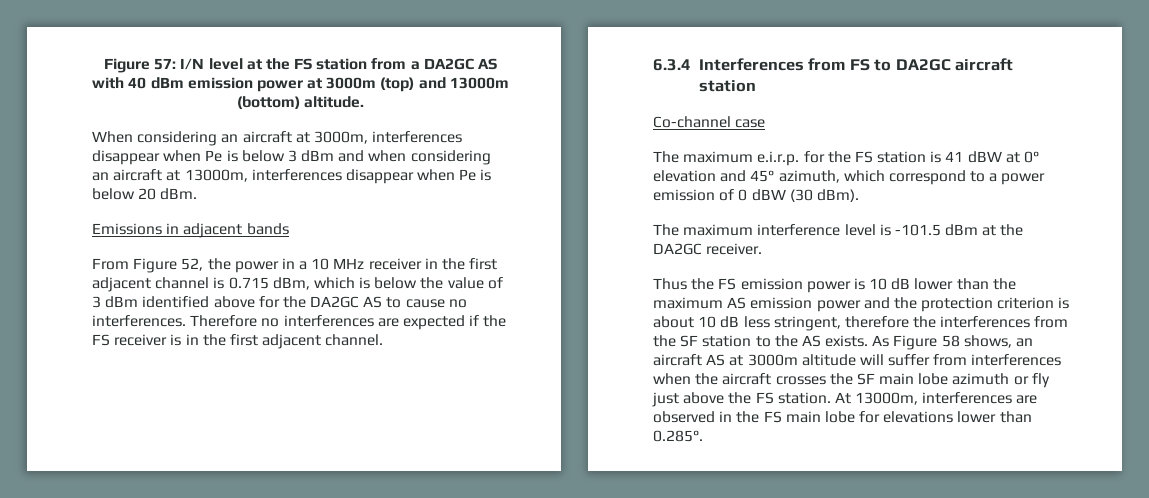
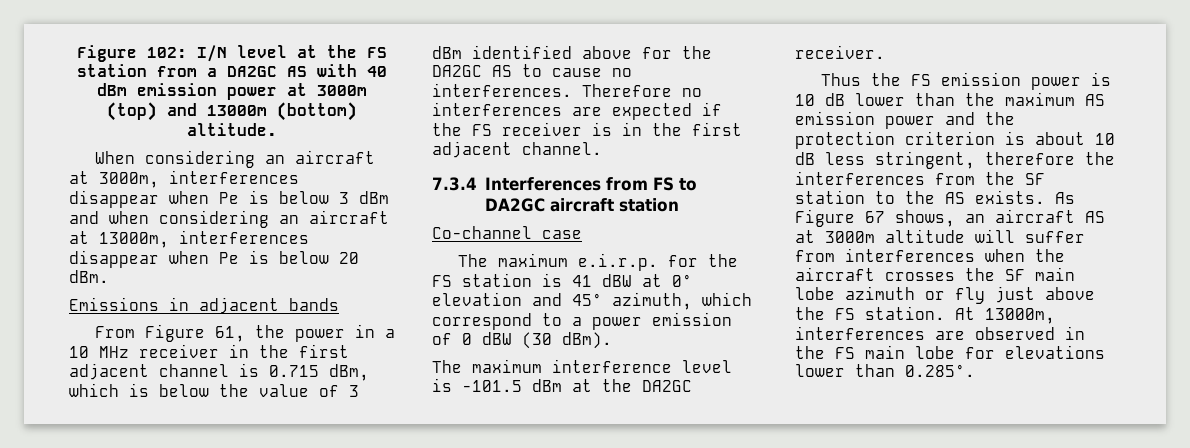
- Figure 57: I/N level at the FS station from a DA2GC AS with 40 dBm emission power at 3000m (top) and 13000m (bottom) altitude.
+ Figure 102: I/N level at the FS station from a DA2GC AS with 40 dBm emission power at 3000m (top) and 13000m (bottom) altitude.
- From Figure 52, the power in a 10 MHz receiver in the first adjacent channel is 0.715 dBm, which is below the value of 3 dBm identified above for the DA2GC AS to cause no interferences.
+ From Figure 61, the power in a 10 MHz receiver in the first adjacent channel is 0.715 dBm, which is below the value of 3 dBm identified above for the DA2GC AS to cause no interferences.
- 6.3.4 Interferences from FS to DA2GC aircraft station
+ 7.3.4 Interferences from FS to DA2GC aircraft station
- As Figure 58 shows, an aircraft AS at 3000m altitude will suffer from interferences when the aircraft crosses the SF main lobe azimuth or fly just above the FS station.
+ As Figure 67 shows, an aircraft AS at 3000m altitude will suffer from interferences when the aircraft crosses the SF main lobe azimuth or fly just above the FS station.

